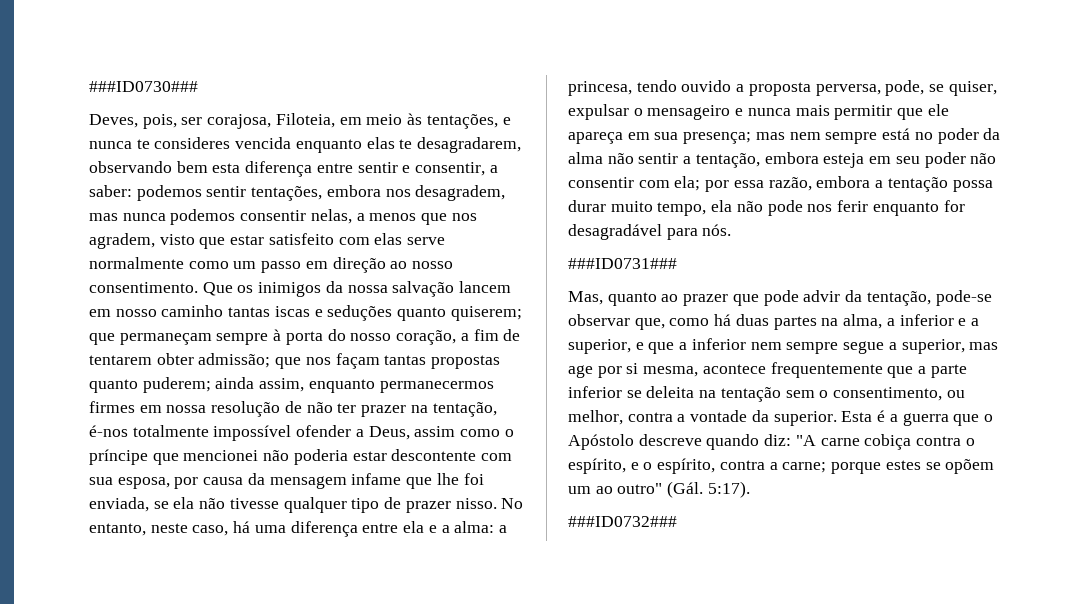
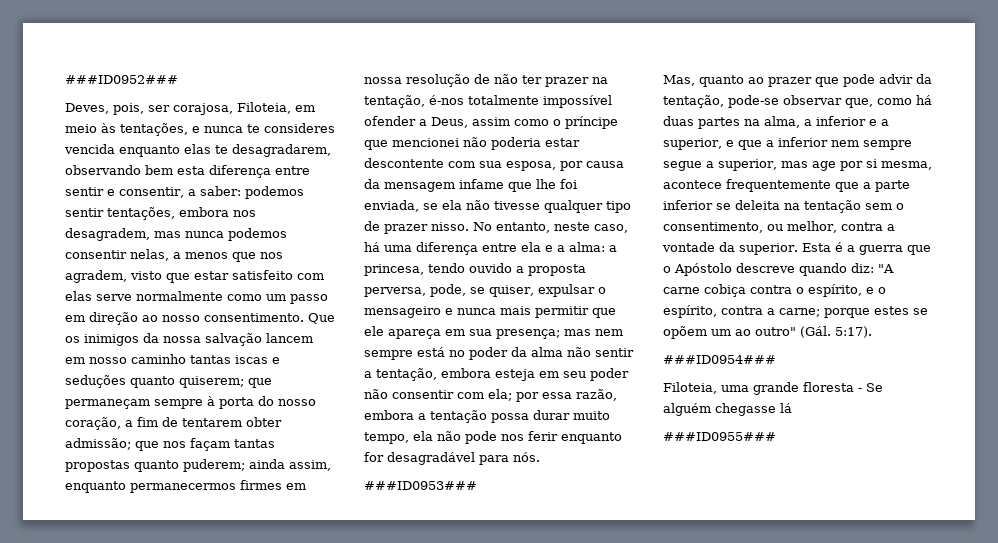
- ###ID0730###
+ ###ID0952###
- ###ID0731###
+ ###ID0953###
- ###ID0732###
+ ###ID0954###
+ Filoteia, uma grande floresta - Se alguém chegasse lá
+ ###ID0955###

